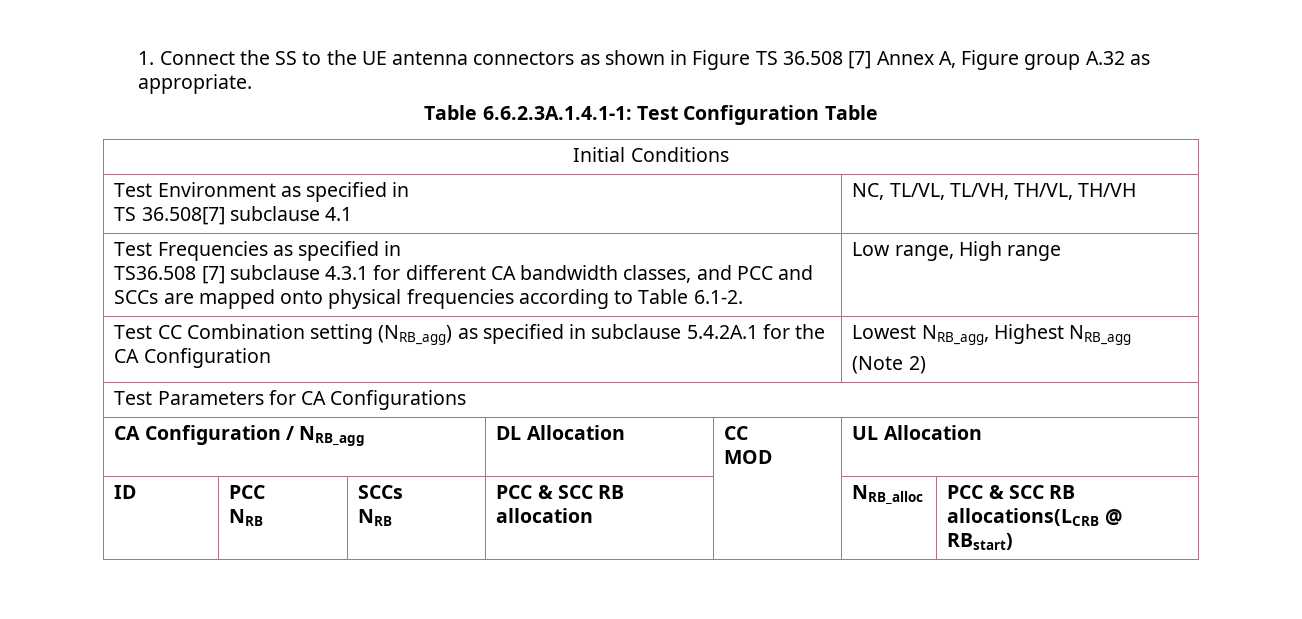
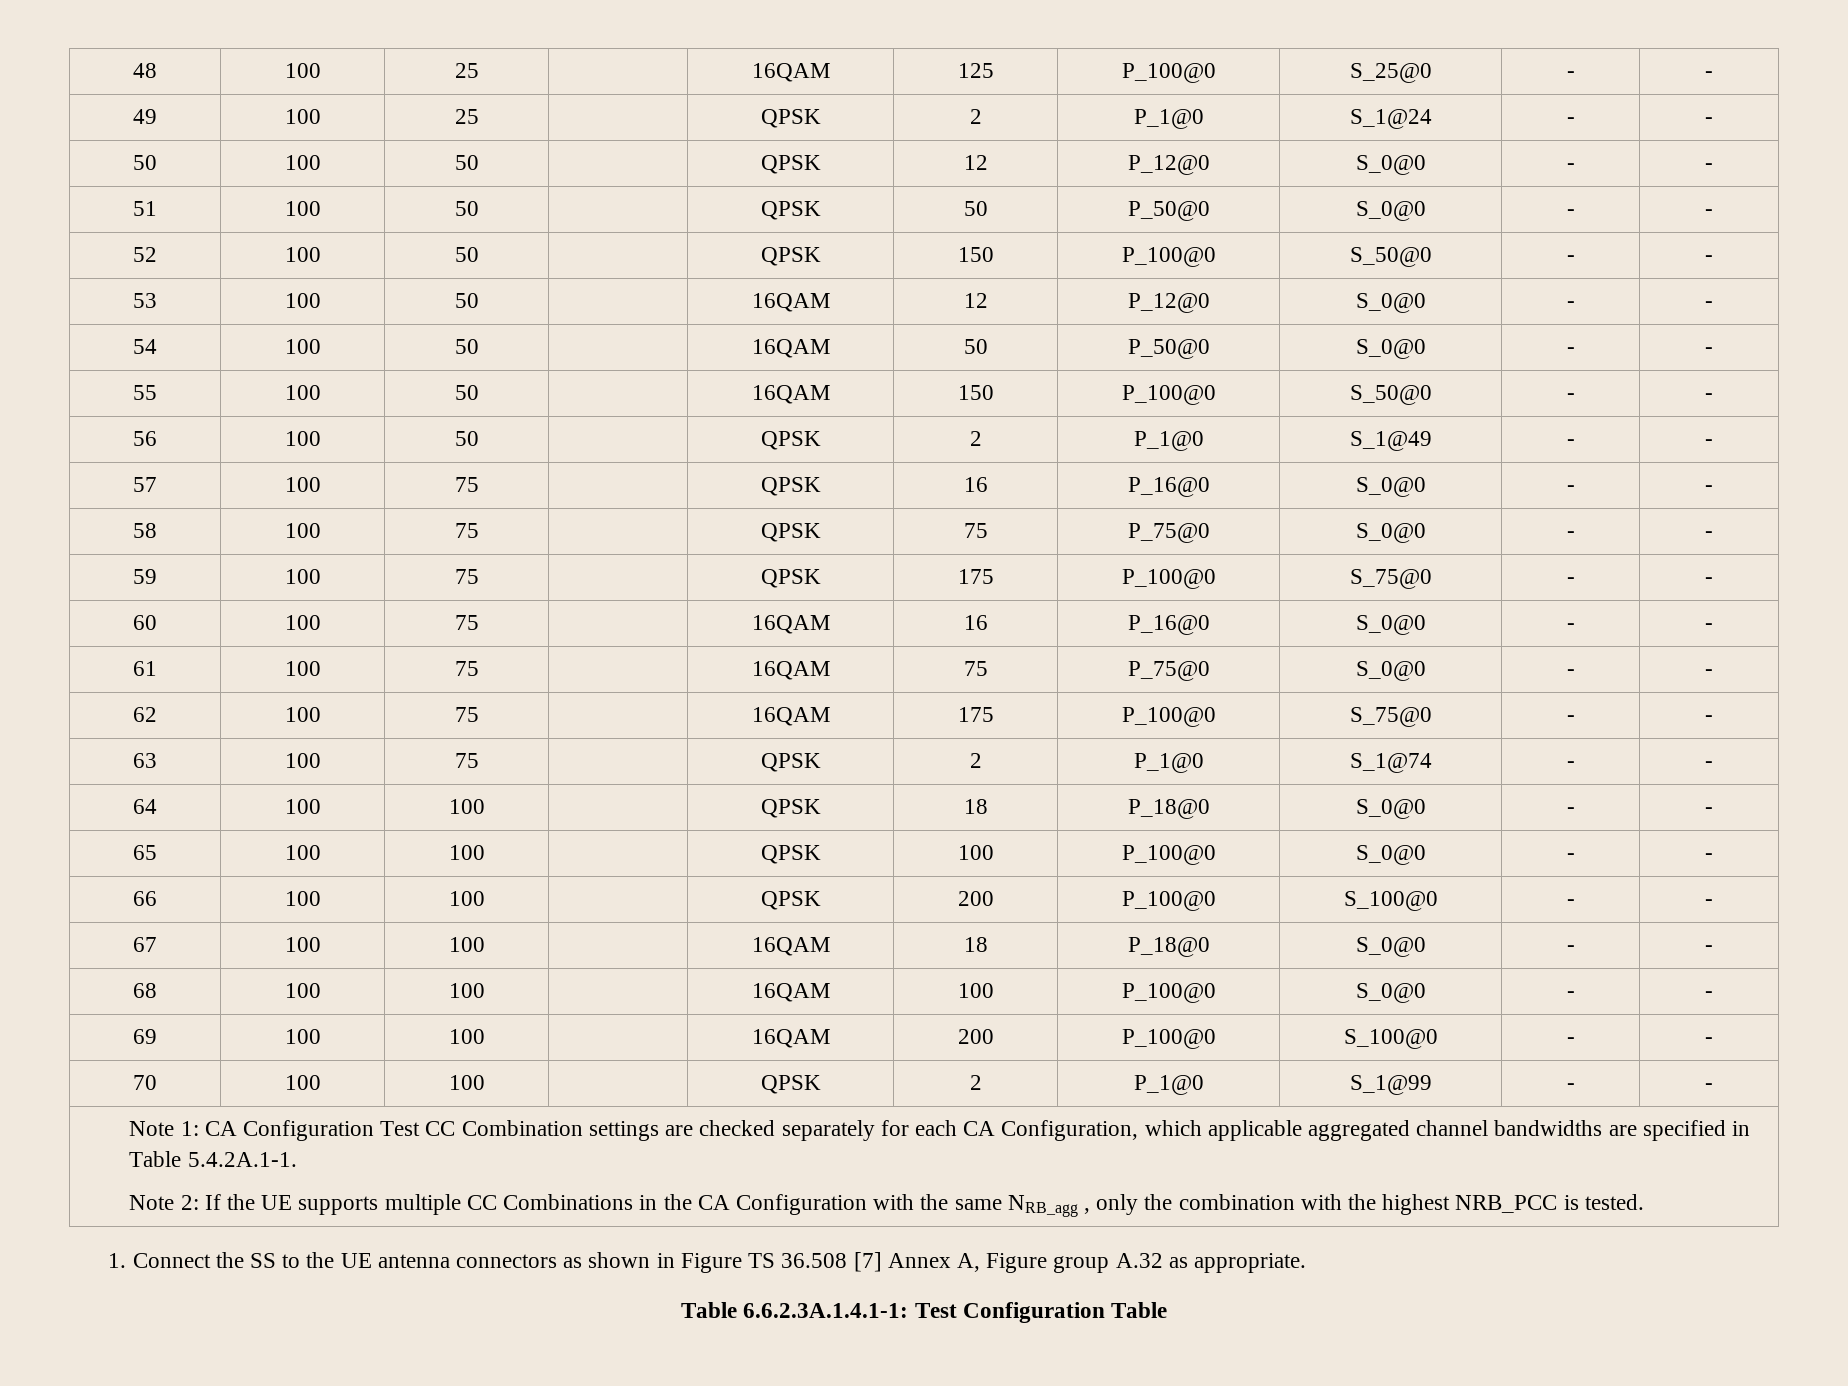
+ 48 | 100 | 25 | | 16QAM | 125 | P_100@0 | S_25@0 | - | -
+ 49 | 100 | 25 | | QPSK | 2 | P_1@0 | S_1@24 | - | -
+ 50 | 100 | 50 | | QPSK | 12 | P_12@0 | S_0@0 | - | -
+ 51 | 100 | 50 | | QPSK | 50 | P_50@0 | S_0@0 | - | -
+ 52 | 100 | 50 | | QPSK | 150 | P_100@0 | S_50@0 | - | -
+ 53 | 100 | 50 | | 16QAM | 12 | P_12@0 | S_0@0 | - | -
+ 54 | 100 | 50 | | 16QAM | 50 | P_50@0 | S_0@0 | - | -
+ 55 | 100 | 50 | | 16QAM | 150 | P_100@0 | S_50@0 | - | -
+ 56 | 100 | 50 | | QPSK | 2 | P_1@0 | S_1@49 | - | -
+ 57 | 100 | 75 | | QPSK | 16 | P_16@0 | S_0@0 | - | -
+ 58 | 100 | 75 | | QPSK | 75 | P_75@0 | S_0@0 | - | -
+ 59 | 100 | 75 | | QPSK | 175 | P_100@0 | S_75@0 | - | -
+ 60 | 100 | 75 | | 16QAM | 16 | P_16@0 | S_0@0 | - | -
+ 61 | 100 | 75 | | 16QAM | 75 | P_75@0 | S_0@0 | - | -
+ 62 | 100 | 75 | | 16QAM | 175 | P_100@0 | S_75@0 | - | -
+ 63 | 100 | 75 | | QPSK | 2 | P_1@0 | S_1@74 | - | -
+ 64 | 100 | 100 | | QPSK | 18 | P_18@0 | S_0@0 | - | -
+ 65 | 100 | 100 | | QPSK | 100 | P_100@0 | S_0@0 | - | -
+ 66 | 100 | 100 | | QPSK | 200 | P_100@0 | S_100@0 | - | -
+ 67 | 100 | 100 | | 16QAM | 18 | P_18@0 | S_0@0 | - | -
+ 68 | 100 | 100 | | 16QAM | 100 | P_100@0 | S_0@0 | - | -
+ 69 | 100 | 100 | | 16QAM | 200 | P_100@0 | S_100@0 | - | -
+ 70 | 100 | 100 | | QPSK | 2 | P_1@0 | S_1@99 | - | -
+ Note 1: CA Configuration Test CC Combination settings are checked separately for each CA Configuration, which applicable aggregated channel bandwidths are specified in Table 5.4.2A.1-1.
+ Note 2: If the UE supports multiple CC Combinations in the CA Configuration with the same NRB_agg , only the combination with the highest NRB_PCC is tested.
- Initial Conditions
- Test Environment as specified in
- TS 36.508[7] subclause 4.1 | NC, TL/VL, TL/VH, TH/VL, TH/VH
- Test Frequencies as specified in
- TS36.508 [7] subclause 4.3.1 for different CA bandwidth classes, and PCC and SCCs are mapped onto physical frequencies according to Table 6.1-2. | Low range, High range
- Test CC Combination setting (NRB_agg) as specified in subclause 5.4.2A.1 for the CA Configuration | Lowest NRB_agg, Highest NRB_agg
- (Note 2)
- Test Parameters for CA Configurations
- CA Configuration / NRB_agg | DL Allocation | CC
- MOD | UL Allocation
- ID | PCC
- NRB | SCCs
- NRB | PCC & SCC RB allocation | | NRB_alloc | PCC & SCC RB allocations(LCRB @ RBstart)

